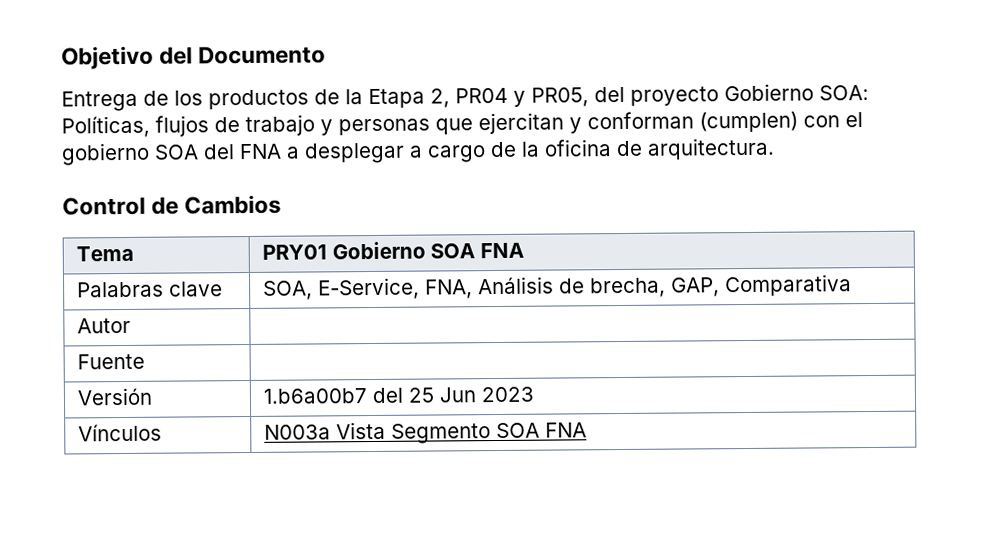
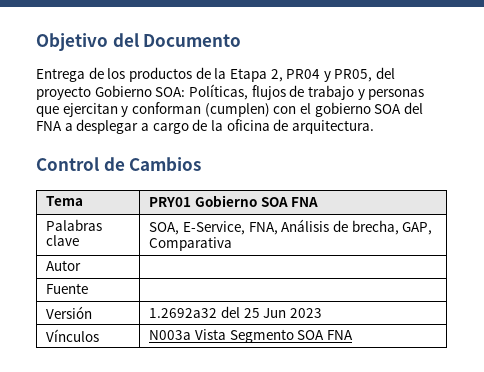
- Versión | 1.b6a00b7 del 25 Jun 2023
+ Versión | 1.2692a32 del 25 Jun 2023

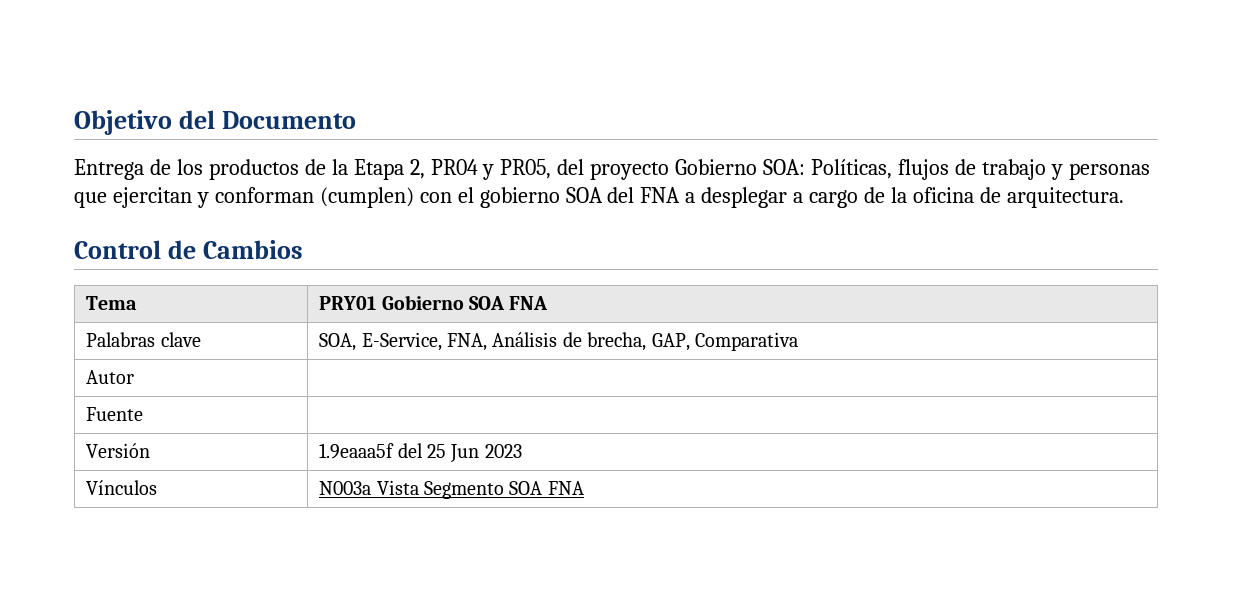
- Versión | 1.2692a32 del 25 Jun 2023
+ Versión | 1.9eaaa5f del 25 Jun 2023

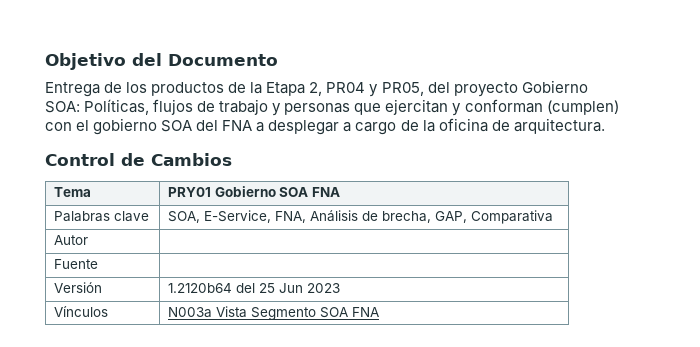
- Versión | 1.9eaaa5f del 25 Jun 2023
+ Versión | 1.2120b64 del 25 Jun 2023

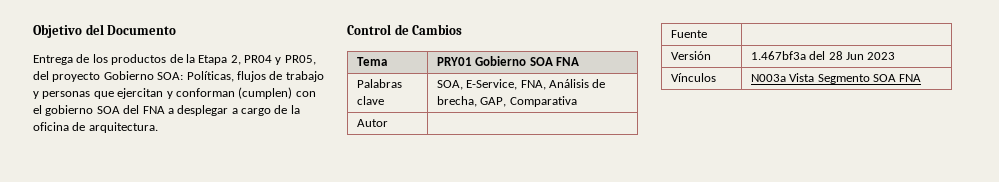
- Versión | 1.2120b64 del 25 Jun 2023
+ Versión | 1.467bf3a del 28 Jun 2023

